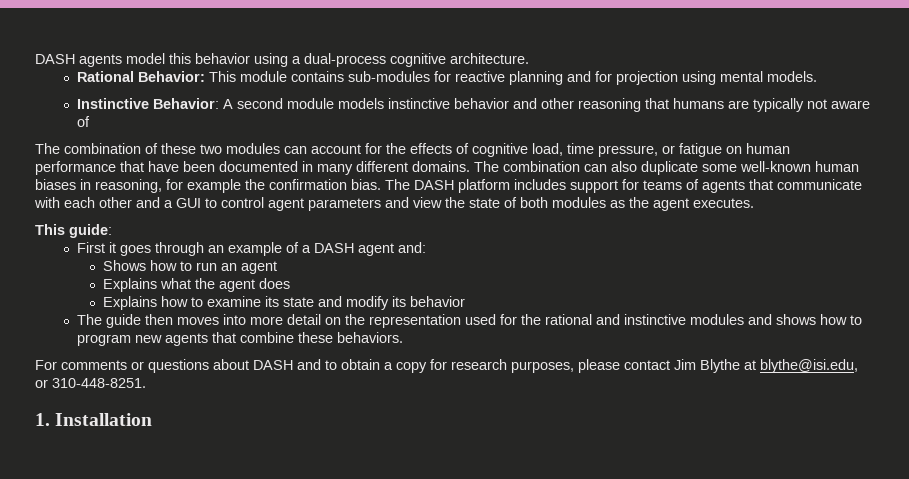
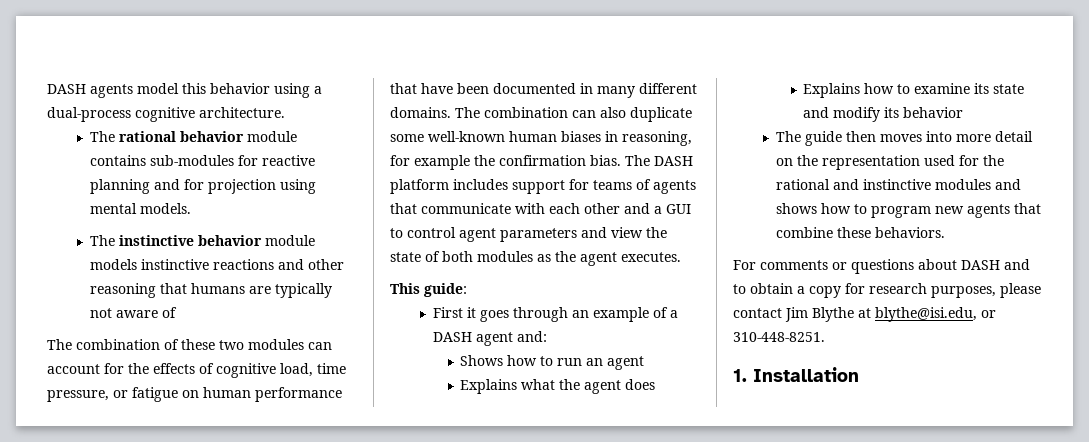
- Rational Behavior: This module contains sub-modules for reactive planning and for projection using mental models.
+ The rational behavior module contains sub-modules for reactive planning and for projection using mental models.
- Instinctive Behavior: A second module models instinctive behavior and other reasoning that humans are typically not aware of
+ The instinctive behavior module models instinctive reactions and other reasoning that humans are typically not aware of

